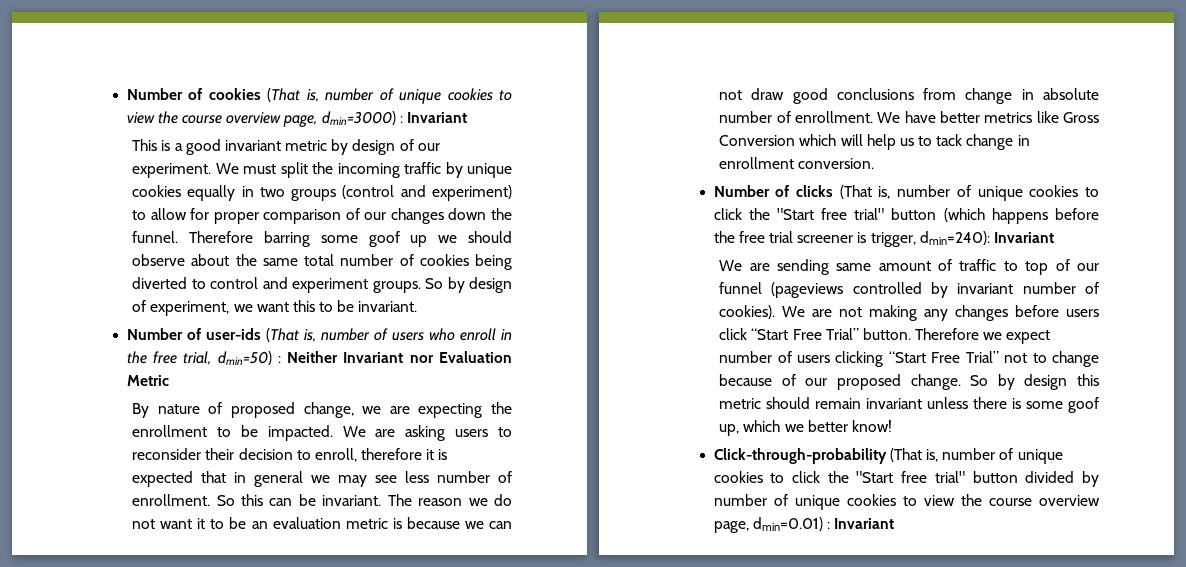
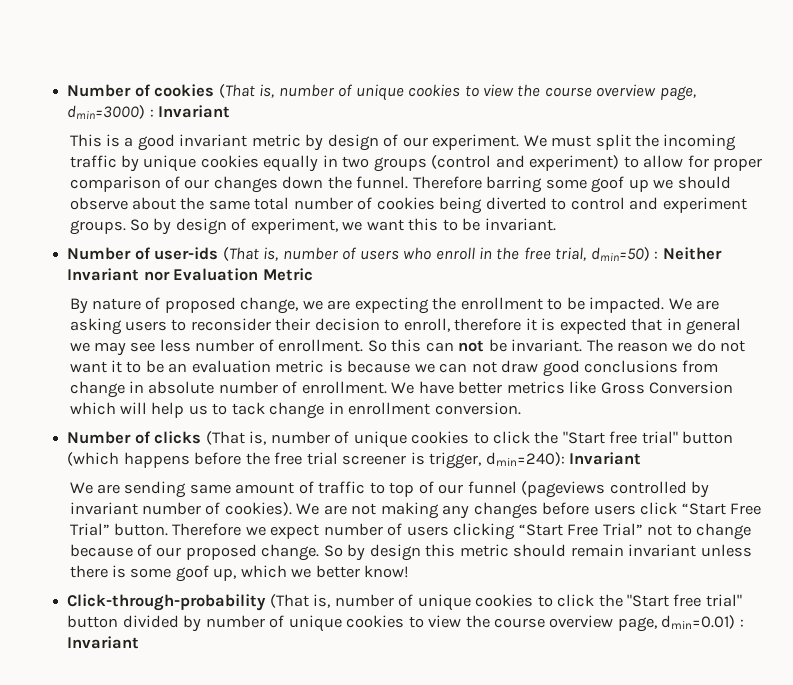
- So this can be invariant.
+ So this can not be invariant.

